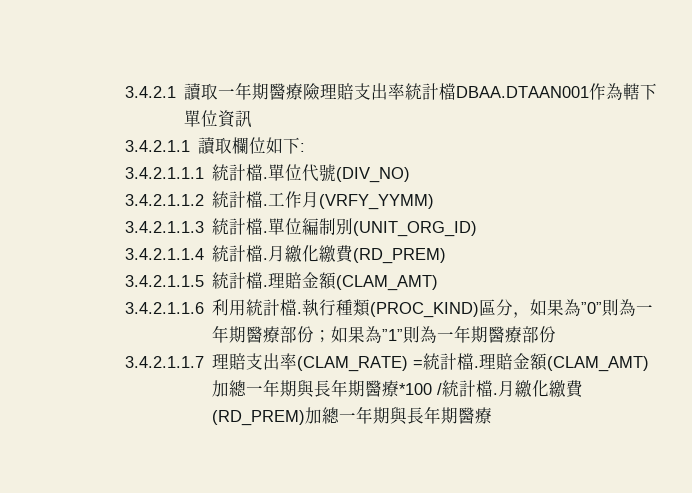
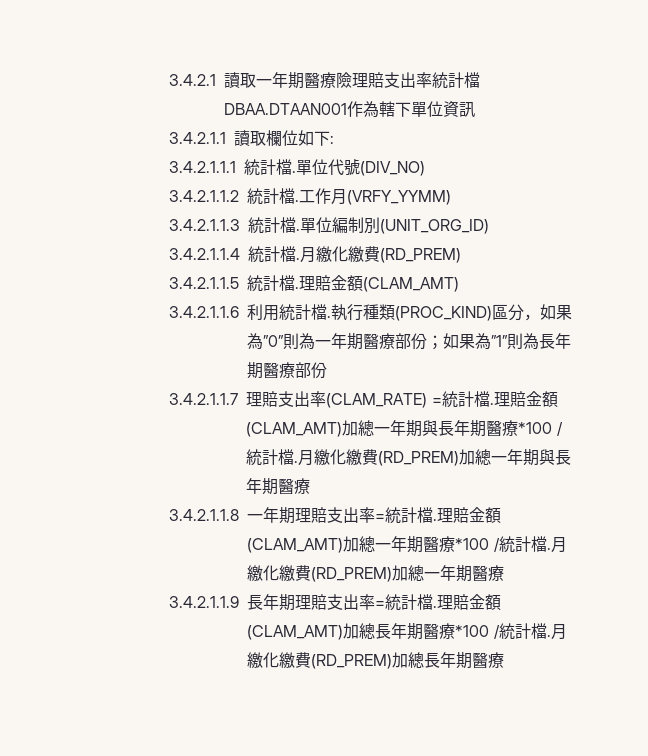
- 執行種類(PROC_KIND)區分，如果為”0”則為一年期醫療部份；如果為”1”則為一年期醫療部份
+ 執行種類(PROC_KIND)區分，如果為”0”則為一年期醫療部份；如果為”1”則為長年期醫療部份
+ 3.4.2.1.1.8一年期理賠支出率=統計檔.理賠金額(CLAM_AMT)加總一年期醫療*100 /統計檔.月繳化繳費(RD_PREM)加總一年期醫療
+ 3.4.2.1.1.9長年期理賠支出率=統計檔.理賠金額(CLAM_AMT)加總長年期醫療*100 /統計檔.月繳化繳費(RD_PREM)加總長年期醫療

